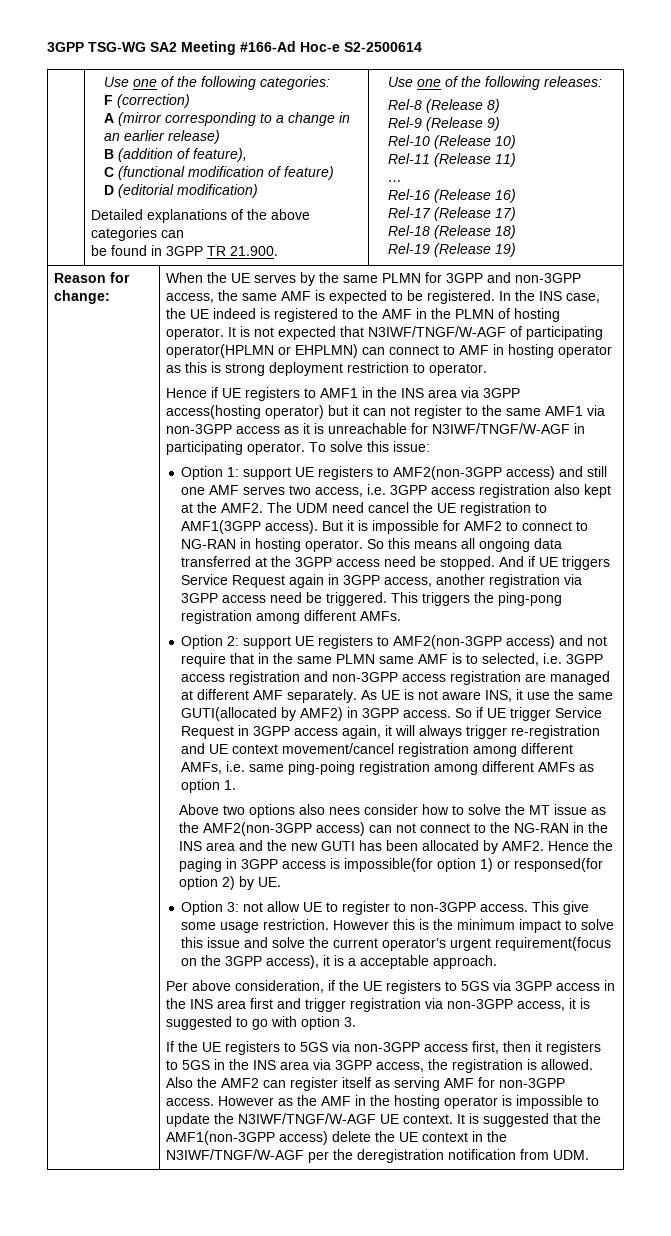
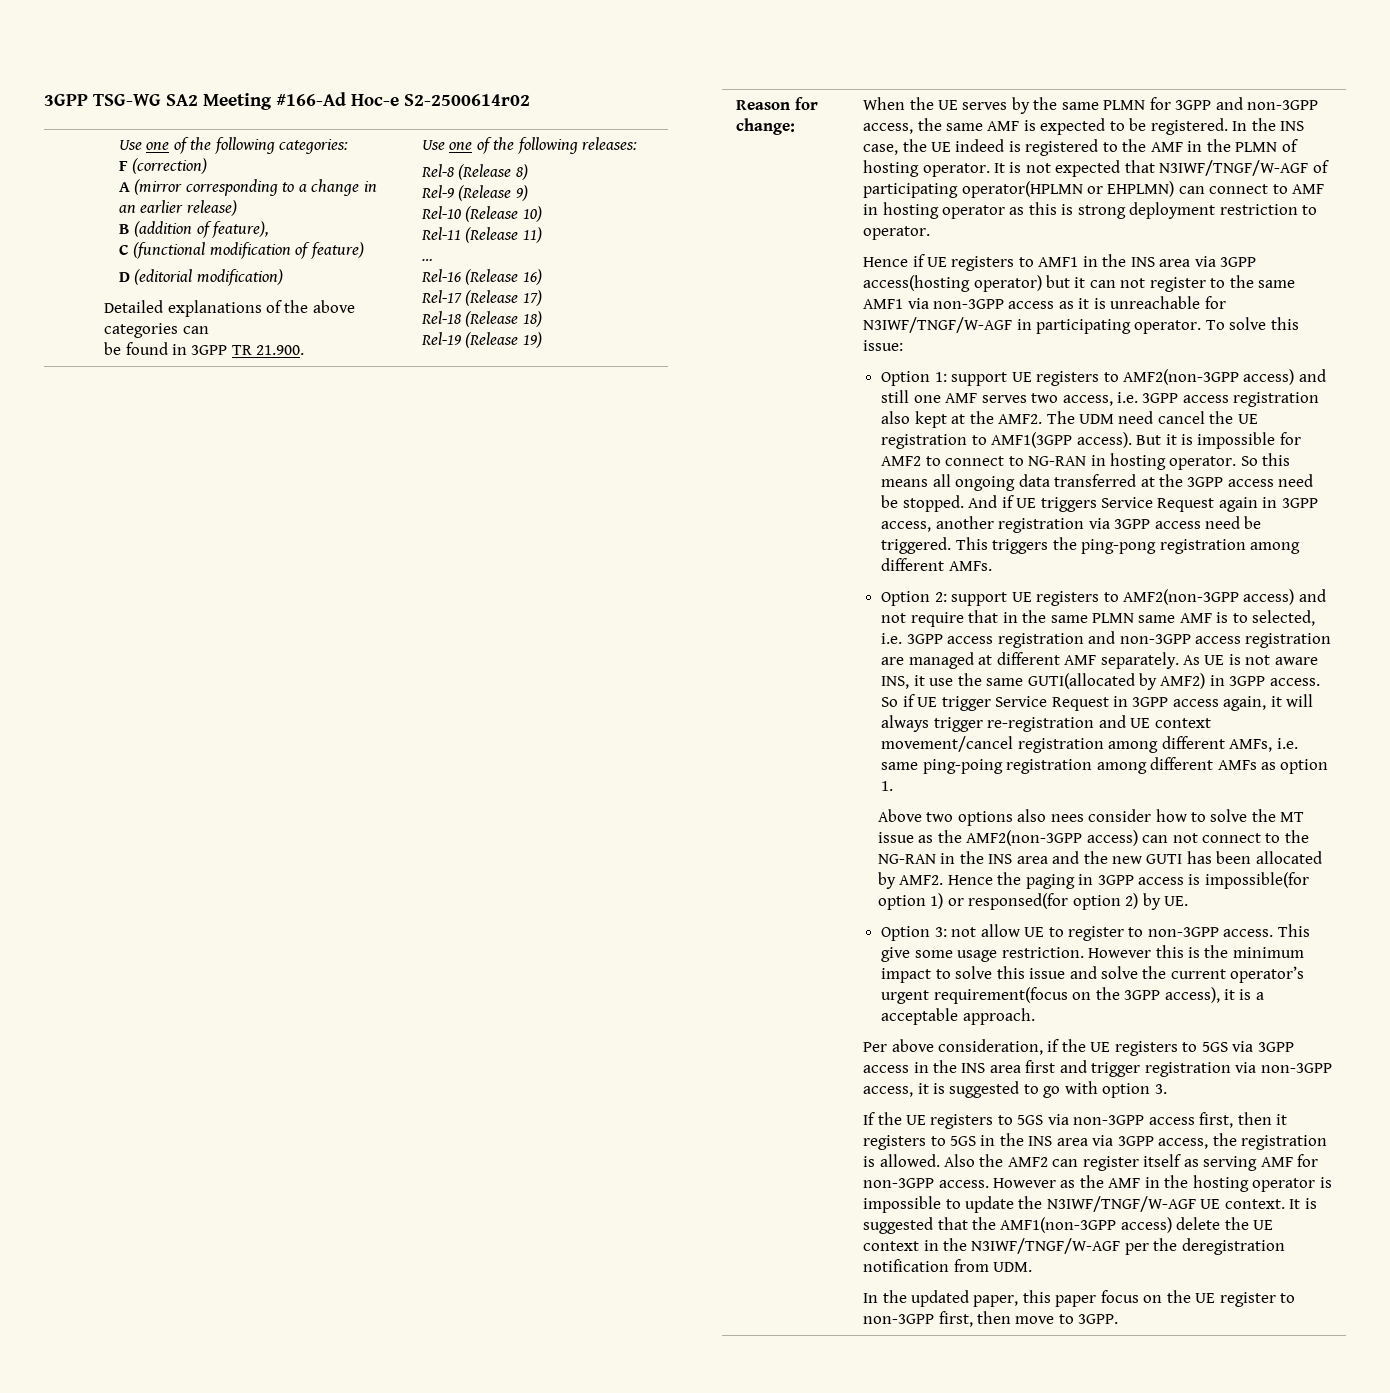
- 3GPP TSG-WG SA2 Meeting #166-Ad Hoc-e S2-2500614
+ 3GPP TSG-WG SA2 Meeting #166-Ad Hoc-e S2-2500614r02
+ In the updated paper, this paper focus on the UE register to non-3GPP first, then move to 3GPP.

